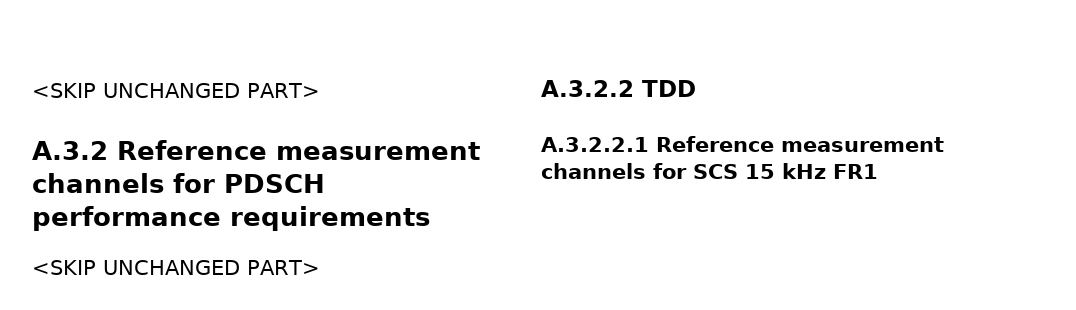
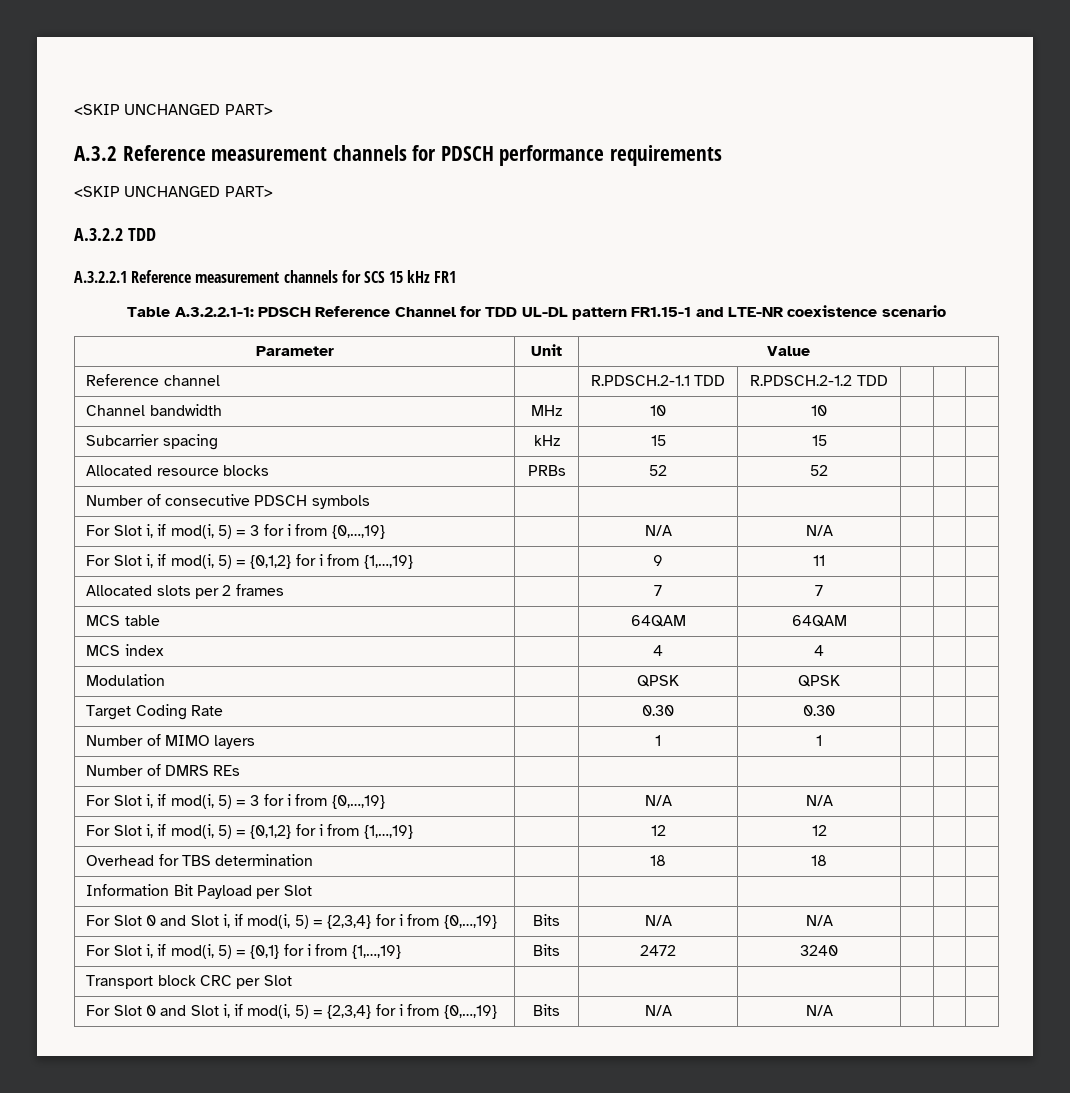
+ Table A.3.2.2.1-1: PDSCH Reference Channel for TDD UL-DL pattern FR1.15-1 and LTE-NR coexistence scenario
+ Parameter | Unit | Value
+ Reference channel | | R.PDSCH.2-1.1 TDD | R.PDSCH.2-1.2 TDD | | |
+ Channel bandwidth | MHz | 10 | 10 | | |
+ Subcarrier spacing | kHz | 15 | 15 | | |
+ Allocated resource blocks | PRBs | 52 | 52 | | |
+ Number of consecutive PDSCH symbols | | | | | |
+ For Slot i, if mod(i, 5) = 3 for i from {0,…,19} | | N/A | N/A | | |
+ For Slot i, if mod(i, 5) = {0,1,2} for i from {1,…,19} | | 9 | 11 | | |
+ Allocated slots per 2 frames | | 7 | 7 | | |
+ MCS table | | 64QAM | 64QAM | | |
+ MCS index | | 4 | 4 | | |
+ Modulation | | QPSK | QPSK | | |
+ Target Coding Rate | | 0.30 | 0.30 | | |
+ Number of MIMO layers | | 1 | 1 | | |
+ Number of DMRS REs | | | | | |
+ For Slot i, if mod(i, 5) = 3 for i from {0,…,19} | | N/A | N/A | | |
+ For Slot i, if mod(i, 5) = {0,1,2} for i from {1,…,19} | | 12 | 12 | | |
+ Overhead for TBS determination | | 18 | 18 | | |
+ Information Bit Payload per Slot | | | | | |
+ For Slot 0 and Slot i, if mod(i, 5) = {2,3,4} for i from {0,…,19} | Bits | N/A | N/A | | |
+ For Slot i, if mod(i, 5) = {0,1} for i from {1,…,19} | Bits | 2472 | 3240 | | |
+ Transport block CRC per Slot | | | | | |
+ For Slot 0 and Slot i, if mod(i, 5) = {2,3,4} for i from {0,…,19} | Bits | N/A | N/A | | |

